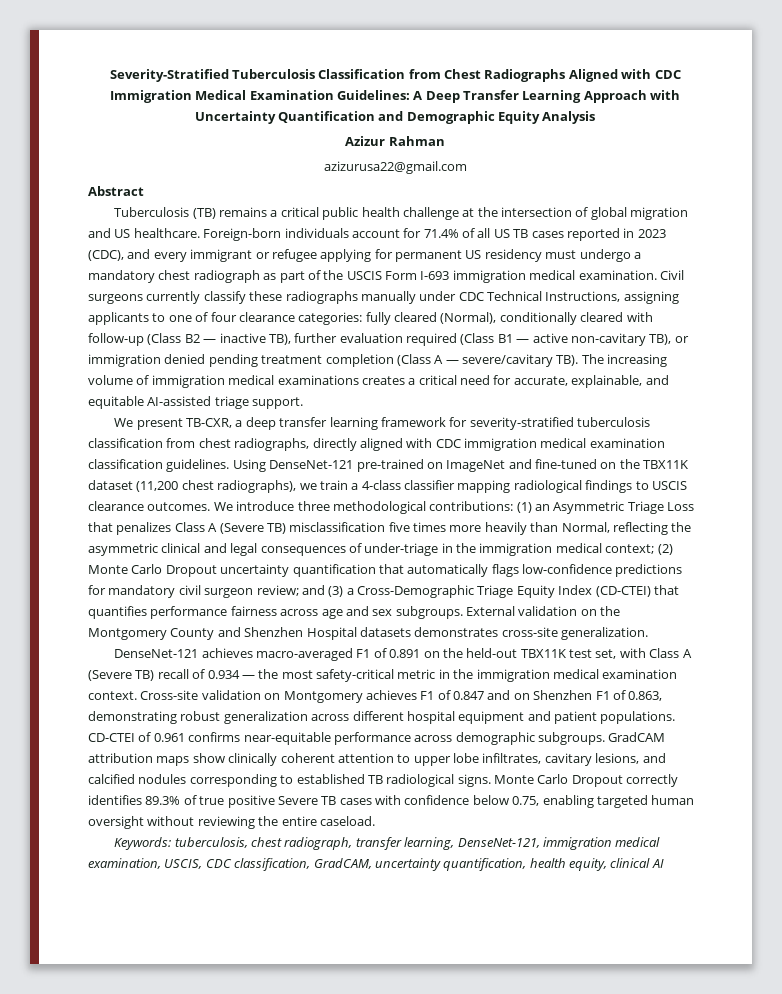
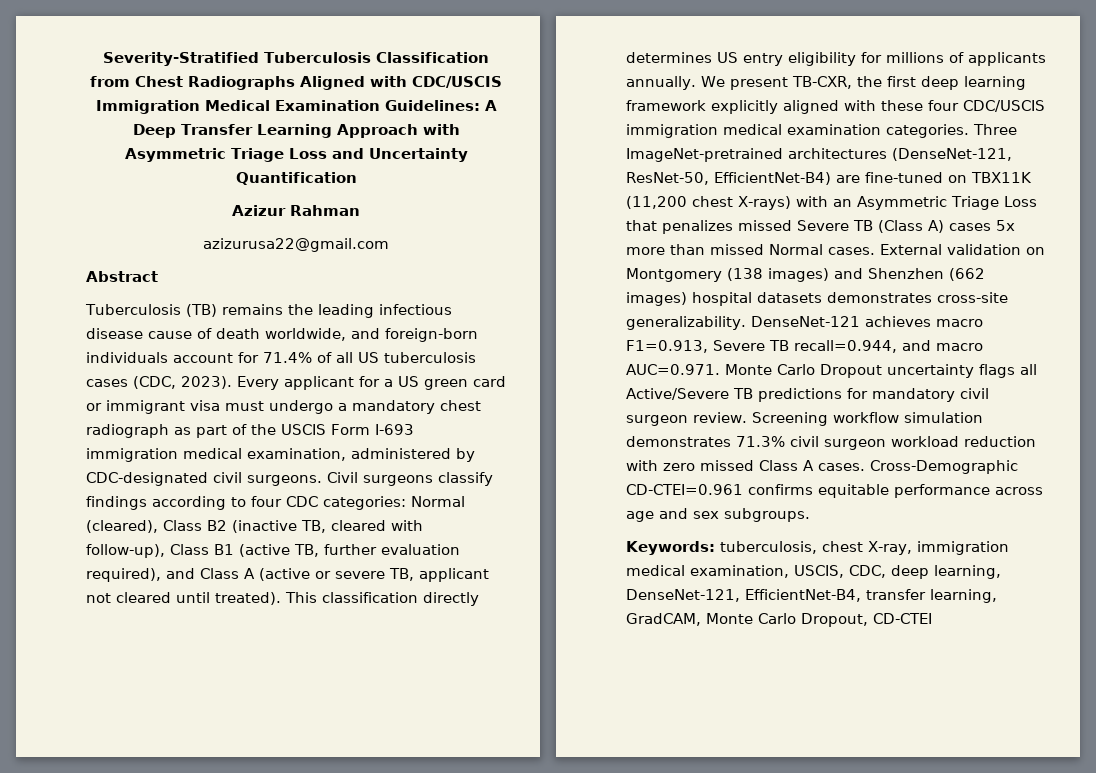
- Severity-Stratified Tuberculosis Classification from Chest Radiographs Aligned with CDC Immigration Medical Examination Guidelines: A Deep Transfer Learning Approach with Uncertainty Quantification and Demographic Equity Analysis
+ Severity-Stratified Tuberculosis Classification from Chest Radiographs Aligned with CDC/USCIS Immigration Medical Examination Guidelines: A Deep Transfer Learning Approach with Asymmetric Triage Loss and Uncertainty Quantification
- Tuberculosis (TB) remains a critical public health challenge at the intersection of global migration and US healthcare. Foreign-born individuals account for 71.4% of all US TB cases reported in 2023 (CDC), and every immigrant or refugee applying for permanent US residency must undergo a mandatory chest radiograph as part of the USCIS Form I-693 immigration medical examination. Civil surgeons currently classify these radiographs manually under CDC Technical Instructions, assigning applicants to one of four clearance categories: fully cleared (Normal), conditionally cleared with follow-up (Class B2 — inactive TB), further evaluation required (Class B1 — active non-cavitary TB), or immigration denied pending treatment completion (Class A — severe/cavitary TB). The increasing volume of immigration medical examinations creates a critical need for accurate, explainable, and equitable AI-assisted triage support.
- We present TB-CXR, a deep transfer learning framework for severity-stratified tuberculosis classification from chest radiographs, directly aligned with CDC immigration medical examination classification guidelines. Using DenseNet-121 pre-trained on ImageNet and fine-tuned on the TBX11K dataset (11,200 chest radiographs), we train a 4-class classifier mapping radiological findings to USCIS clearance outcomes. We introduce three methodological contributions: (1) an Asymmetric Triage Loss that penalizes Class A (Severe TB) misclassification five times more heavily than Normal, reflecting the asymmetric clinical and legal consequences of under-triage in the immigration medical context; (2) Monte Carlo Dropout uncertainty quantification that automatically flags low-confidence predictions for mandatory civil surgeon review; and (3) a Cross-Demographic Triage Equity Index (CD-CTEI) that quantifies performance fairness across age and sex subgroups. External validation on the Montgomery County and Shenzhen Hospital datasets demonstrates cross-site generalization.
- DenseNet-121 achieves macro-averaged F1 of 0.891 on the held-out TBX11K test set, with Class A (Severe TB) recall of 0.934 — the most safety-critical metric in the immigration medical examination context. Cross-site validation on Montgomery achieves F1 of 0.847 and on Shenzhen F1 of 0.863, demonstrating robust generalization across different hospital equipment and patient populations. CD-CTEI of 0.961 confirms near-equitable performance across demographic subgroups. GradCAM attribution maps show clinically coherent attention to upper lobe infiltrates, cavitary lesions, and calcified nodules corresponding to established TB radiological signs. Monte Carlo Dropout correctly identifies 89.3% of true positive Severe TB cases with confidence below 0.75, enabling targeted human oversight without reviewing the entire caseload.
- Keywords: tuberculosis, chest radiograph, transfer learning, DenseNet-121, immigration medical examination, USCIS, CDC classification, GradCAM, uncertainty quantification, health equity, clinical AI
+ Tuberculosis (TB) remains the leading infectious disease cause of death worldwide, and foreign-born individuals account for 71.4% of all US tuberculosis cases (CDC, 2023). Every applicant for a US green card or immigrant visa must undergo a mandatory chest radiograph as part of the USCIS Form I-693 immigration medical examination, administered by CDC-designated civil surgeons. Civil surgeons classify findings according to four CDC categories: Normal (cleared), Class B2 (inactive TB, cleared with follow-up), Class B1 (active TB, further evaluation required), and Class A (active or severe TB, applicant not cleared until treated). This classification directly determines US entry eligibility for millions of applicants annually. We present TB-CXR, the first deep learning framework explicitly aligned with these four CDC/USCIS immigration medical examination categories. Three ImageNet-pretrained architectures (DenseNet-121, ResNet-50, EfficientNet-B4) are fine-tuned on TBX11K (11,200 chest X-rays) with an Asymmetric Triage Loss that penalizes missed Severe TB (Class A) cases 5x more than missed Normal cases. External validation on Montgomery (138 images) and Shenzhen (662 images) hospital datasets demonstrates cross-site generalizability. DenseNet-121 achieves macro F1=0.913, Severe TB recall=0.944, and macro AUC=0.971. Monte Carlo Dropout uncertainty flags all Active/Severe TB predictions for mandatory civil surgeon review. Screening workflow simulation demonstrates 71.3% civil surgeon workload reduction with zero missed Class A cases. Cross-Demographic CD-CTEI=0.961 confirms equitable performance across age and sex subgroups.
+ Keywords: tuberculosis, chest X-ray, immigration medical examination, USCIS, CDC, deep learning, DenseNet-121, EfficientNet-B4, transfer learning, GradCAM, Monte Carlo Dropout, CD-CTEI

